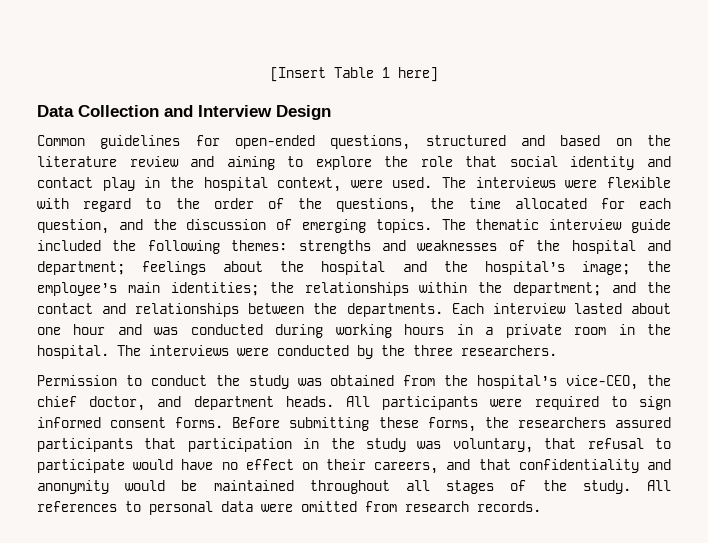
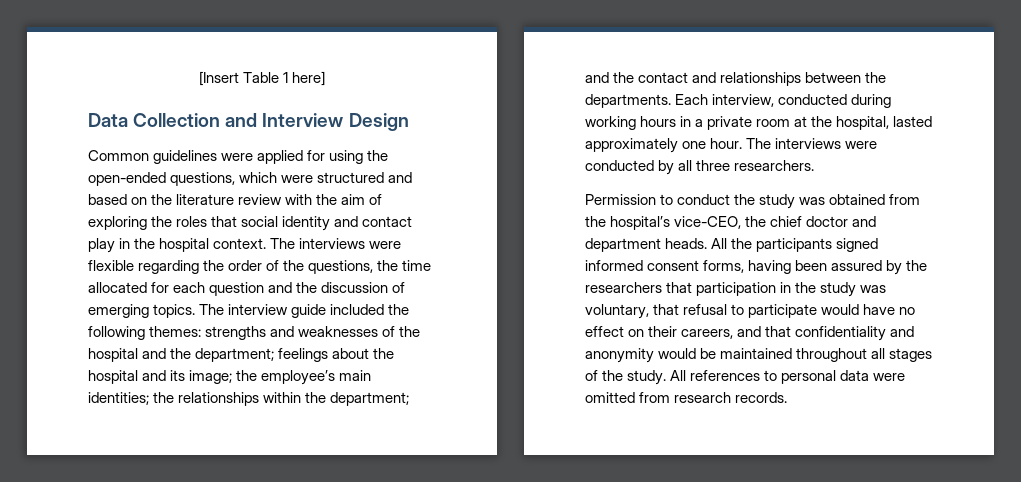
- Common guidelines for open-ended questions, structured and based on the literature review and aiming to explore the role that social identity and contact play in the hospital context, were used.
+ Common guidelines were applied for using the open-ended questions, which were structured and based on the literature review with the aim of exploring the roles that social identity and contact play in the hospital context.
- The interviews were flexible with regard to the order of the questions, the time allocated for each question, and the discussion of emerging topics.
+ The interviews were flexible regarding the order of the questions, the time allocated for each question and the discussion of emerging topics.
- The thematic interview guide included the following themes: strengths and weaknesses of the hospital and department; feelings about the hospital and the hospital’s image; the employee’s main identities; the relationships within the department; and the contact and relationships between the departments.
+ The interview guide included the following themes: strengths and weaknesses of the hospital and the department; feelings about the hospital and its image; the employee’s main identities; the relationships within the department; and the contact and relationships between the departments.
- Each interview lasted about one hour and was conducted during working hours in a private room in the hospital.
+ Each interview, conducted during working hours in a private room at the hospital, lasted approximately one hour.
- The interviews were conducted by the three researchers.
+ The interviews were conducted by all three researchers.
- Permission to conduct the study was obtained from the hospital’s vice-CEO, the chief doctor, and department heads.
+ Permission to conduct the study was obtained from the hospital’s vice-CEO, the chief doctor and department heads.
- All participants were required to sign informed consent forms. Before submitting these forms, the researchers assured participants that participation in the study was voluntary, that refusal to participate would have no effect on their careers, and that confidentiality and anonymity would be maintained throughout all stages of the study.
+ All the participants signed informed consent forms, having been assured by the researchers that participation in the study was voluntary, that refusal to participate would have no effect on their careers, and that confidentiality and anonymity would be maintained throughout all stages of the study.

